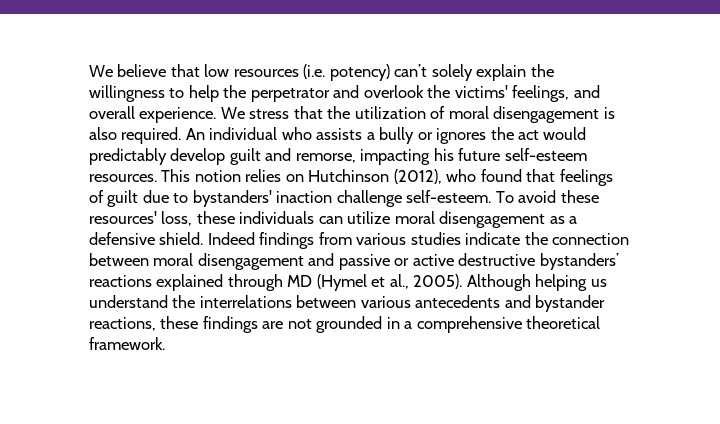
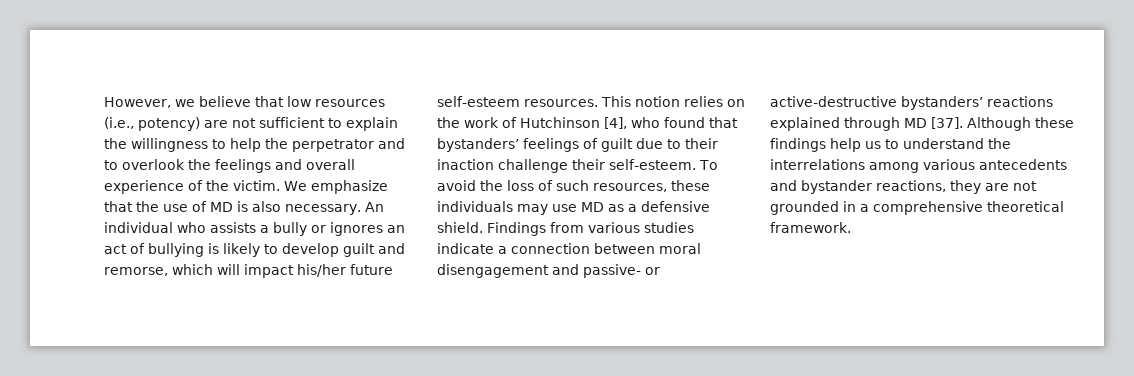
- We believe that low resources (i.e. potency) can’t solely explain the willingness to help the perpetrator and overlook the victims' feelings, and overall experience. We stress that the utilization of moral disengagement is also required.
+ However, we believe that low resources (i.e., potency) are not sufficient to explain the willingness to help the perpetrator and to overlook the feelings and overall experience of the victim. We emphasize that the use of MD is also necessary.
- An individual who assists a bully or ignores the act would predictably develop guilt and remorse, impacting his future self-esteem resources.
+ An individual who assists a bully or ignores an act of bullying is likely to develop guilt and remorse, which will impact his/her future self-esteem resources.
- This notion relies on Hutchinson (2012), who found that feelings of guilt due to bystanders' inaction challenge self-esteem.
+ This notion relies on the work of Hutchinson [4], who found that bystanders’ feelings of guilt due to their inaction challenge their self-esteem.
- To avoid these resources' loss, these individuals can utilize moral disengagement as a defensive shield.
+ To avoid the loss of such resources, these individuals may use MD as a defensive shield.
- Indeed findings from various studies indicate the connection between moral disengagement and passive or active destructive bystanders’ reactions explained through MD (Hymel et al., 2005). Although helping us understand the interrelations between various antecedents and bystander reactions, these findings are not grounded in a comprehensive theoretical framework.
+ Findings from various studies indicate a connection between moral disengagement and passive- or active-destructive bystanders’ reactions explained through MD [37]. Although these findings help us to understand the interrelations among various antecedents and bystander reactions, they are not grounded in a comprehensive theoretical framework.

